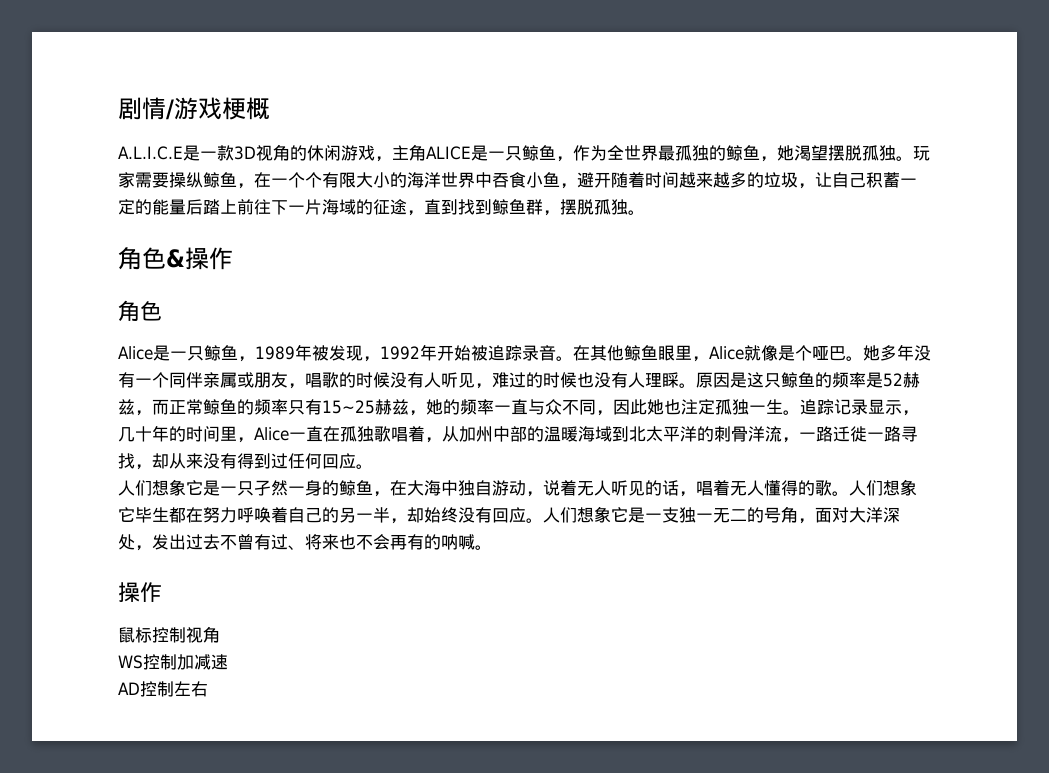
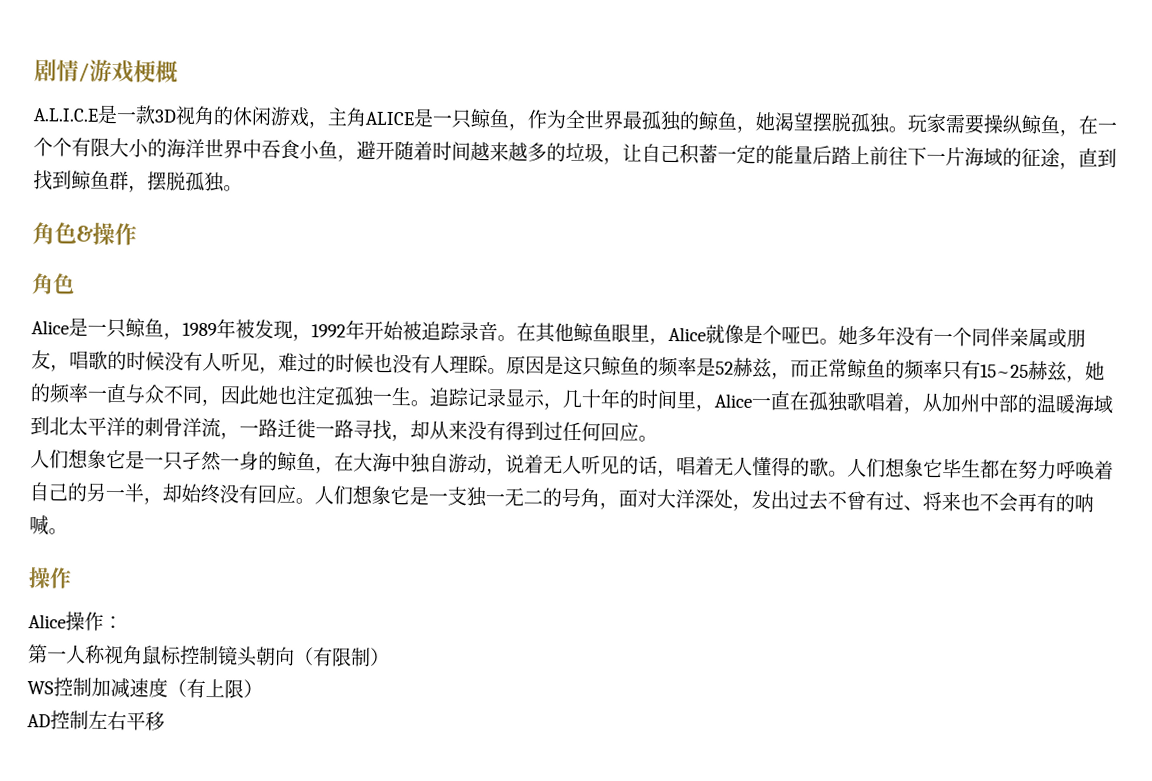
- 鼠标控制视角
+ Alice操作：
+ 第一人称视角鼠标控制镜头朝向（有限制）
- WS控制加减速
+ WS控制加减速度（有上限）
- AD控制左右
+ AD控制左右平移

